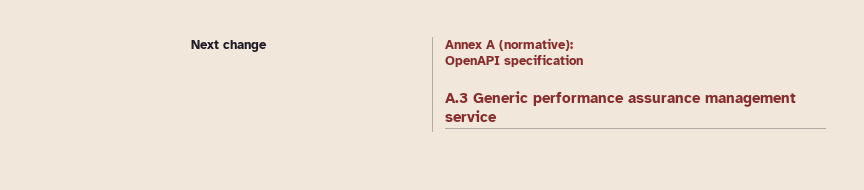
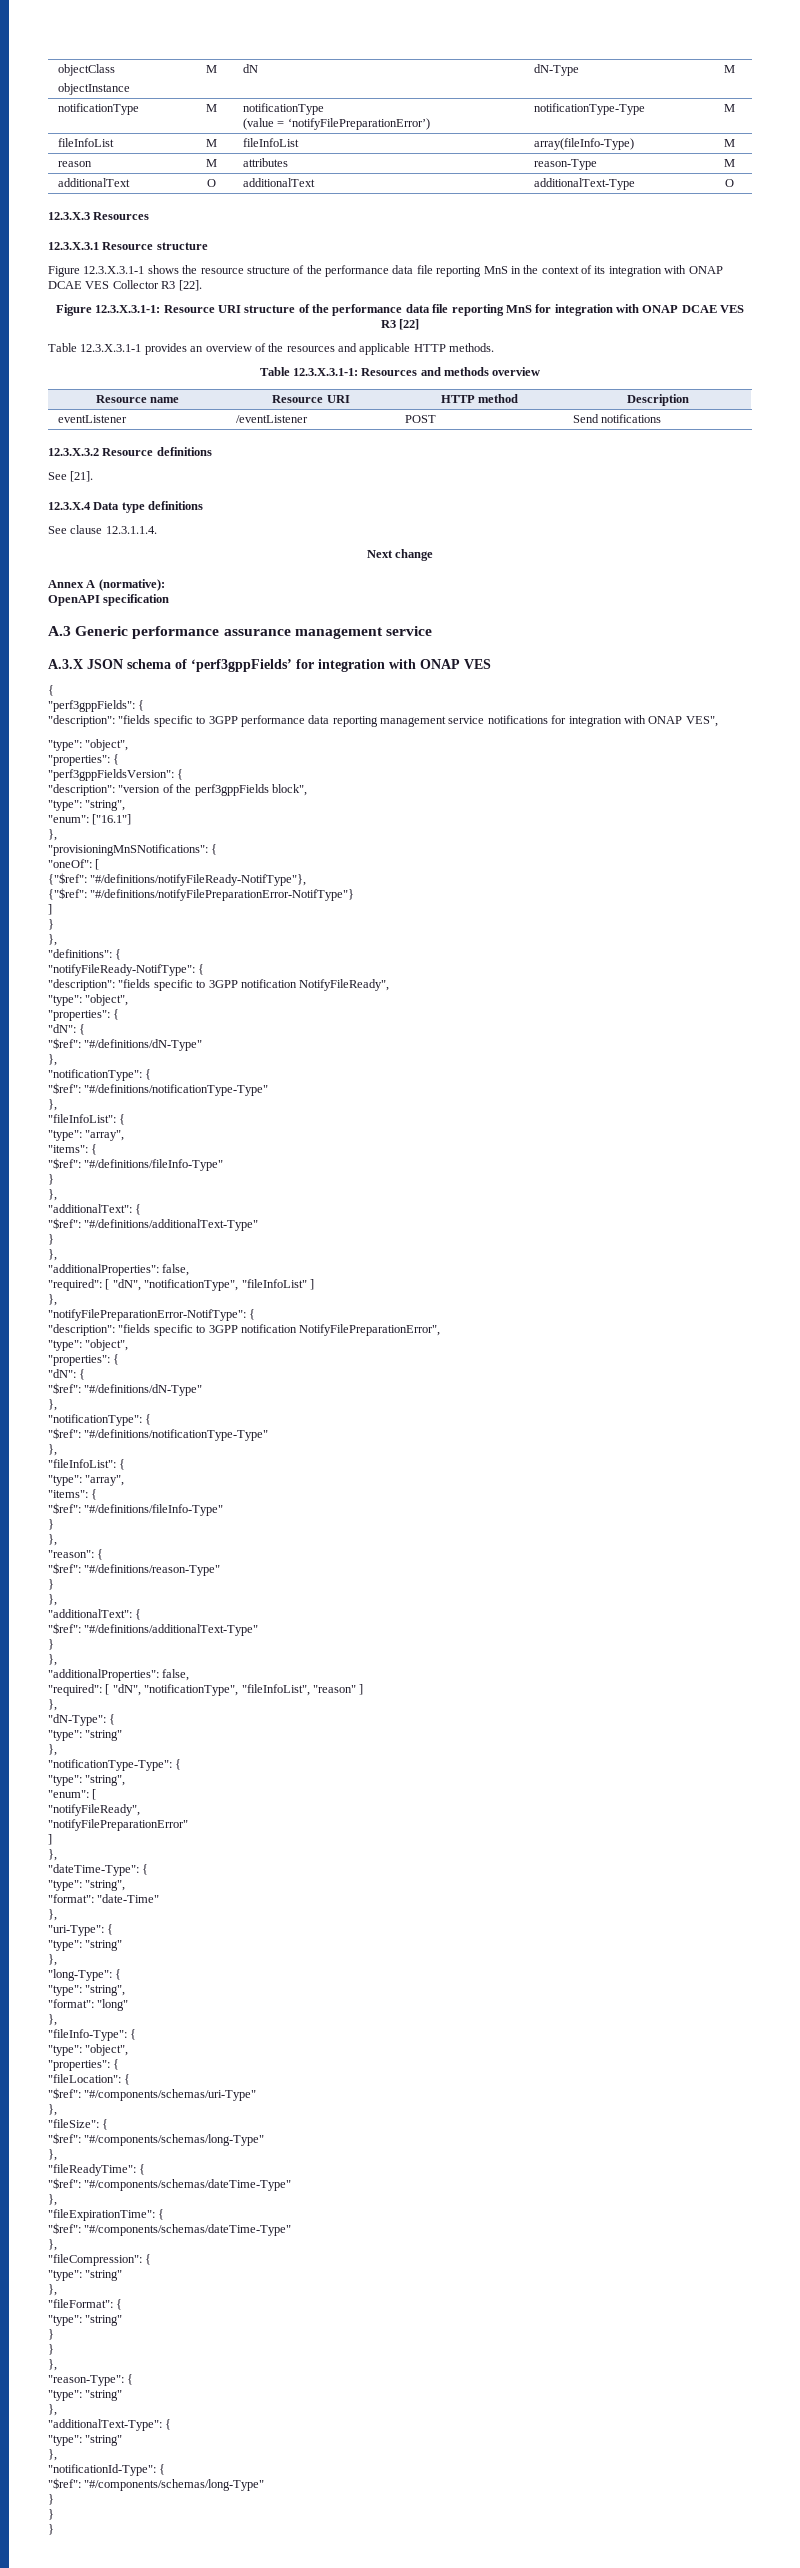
+ objectClass
+ objectInstance | M | dN | dN-Type | M
+ notificationType | M | notificationType
+ (value = ‘notifyFilePreparationError’) | notificationType-Type | M
+ fileInfoList | M | fileInfoList | array(fileInfo-Type) | M
+ reason | M | attributes | reason-Type | M
+ additionalText | O | additionalText | additionalText-Type | O
+ 12.3.X.3 Resources
+ 12.3.X.3.1 Resource structure
+ Figure 12.3.X.3.1-1 shows the resource structure of the performance data file reporting MnS in the context of its integration with ONAP DCAE VES Collector R3 [22].
+ Figure 12.3.X.3.1-1: Resource URI structure of the performance data file reporting MnS for integration with ONAP DCAE VES R3 [22]
+ Table 12.3.X.3.1-1 provides an overview of the resources and applicable HTTP methods.
+ Table 12.3.X.3.1-1: Resources and methods overview
+ Resource name | Resource URI | HTTP method | Description
+ eventListener | /eventListener | POST | Send notifications
+ 12.3.X.3.2 Resource definitions
+ See [21].
+ 12.3.X.4 Data type definitions
+ See clause 12.3.1.1.4.
+ A.3.X JSON schema of ‘perf3gppFields’ for integration with ONAP VES
+ {
+ "perf3gppFields": {
+ "description": "fields specific to 3GPP performance data reporting management service notifications for integration with ONAP VES",
+ "type": "object",
+ "properties": {
+ "perf3gppFieldsVersion": {
+ "description": "version of the perf3gppFields block",
+ "type": "string",
+ "enum": ["16.1"]
+ },
+ "provisioningMnSNotifications": {
+ "oneOf": [
+ {"$ref": "#/definitions/notifyFileReady-NotifType"},
+ {"$ref": "#/definitions/notifyFilePreparationError-NotifType"}
+ ]
+ }
+ },
+ "definitions": {
+ "notifyFileReady-NotifType": {
+ "description": "fields specific to 3GPP notification NotifyFileReady",
+ "type": "object",
+ "properties": {
+ "dN": {
+ "$ref": "#/definitions/dN-Type"
+ },
+ "notificationType": {
+ "$ref": "#/definitions/notificationType-Type"
+ },
+ "fileInfoList": {
+ "type": "array",
+ "items": {
+ "$ref": "#/definitions/fileInfo-Type"
+ }
+ },
+ "additionalText": {
+ "$ref": "#/definitions/additionalText-Type"
+ }
+ },
+ "additionalProperties": false,
+ "required": [ "dN", "notificationType", "fileInfoList" ]
+ },
+ "notifyFilePreparationError-NotifType": {
+ "description": "fields specific to 3GPP notification NotifyFilePreparationError",
+ "type": "object",
+ "properties": {
+ "dN": {
+ "$ref": "#/definitions/dN-Type"
+ },
+ "notificationType": {
+ "$ref": "#/definitions/notificationType-Type"
+ },
+ "fileInfoList": {
+ "type": "array",
+ "items": {
+ "$ref": "#/definitions/fileInfo-Type"
+ }
+ },
+ "reason": {
+ "$ref": "#/definitions/reason-Type"
+ }
+ },
+ "additionalText": {
+ "$ref": "#/definitions/additionalText-Type"
+ }
+ },
+ "additionalProperties": false,
+ "required": [ "dN", "notificationType", "fileInfoList", "reason" ]
+ },
+ "dN-Type": {
+ "type": "string"
+ },
+ "notificationType-Type": {
+ "type": "string",
+ "enum": [
+ "notifyFileReady",
+ "notifyFilePreparationError"
+ ]
+ },
+ "dateTime-Type": {
+ "type": "string",
+ "format": "date-Time"
+ },
+ "uri-Type": {
+ "type": "string"
+ },
+ "long-Type": {
+ "type": "string",
+ "format": "long"
+ },
+ "fileInfo-Type": {
+ "type": "object",
+ "properties": {
+ "fileLocation": {
+ "$ref": "#/components/schemas/uri-Type"
+ },
+ "fileSize": {
+ "$ref": "#/components/schemas/long-Type"
+ },
+ "fileReadyTime": {
+ "$ref": "#/components/schemas/dateTime-Type"
+ },
+ "fileExpirationTime": {
+ "$ref": "#/components/schemas/dateTime-Type"
+ },
+ "fileCompression": {
+ "type": "string"
+ },
+ "fileFormat": {
+ "type": "string"
+ }
+ }
+ },
+ "reason-Type": {
+ "type": "string"
+ },
+ "additionalText-Type": {
+ "type": "string"
+ },
+ "notificationId-Type": {
+ "$ref": "#/components/schemas/long-Type"
+ }
+ }
+ }

